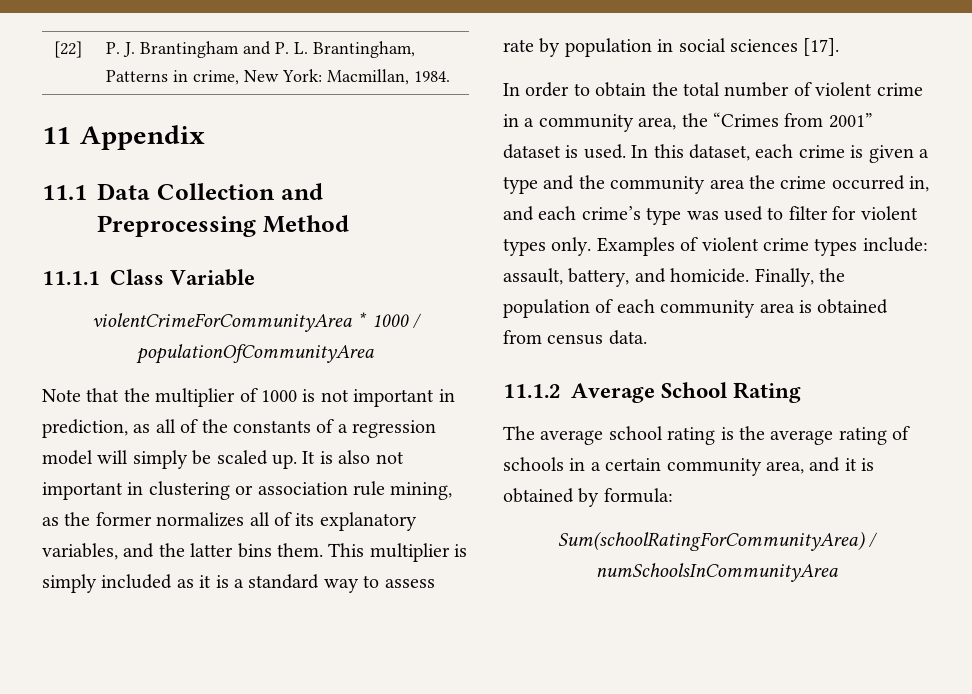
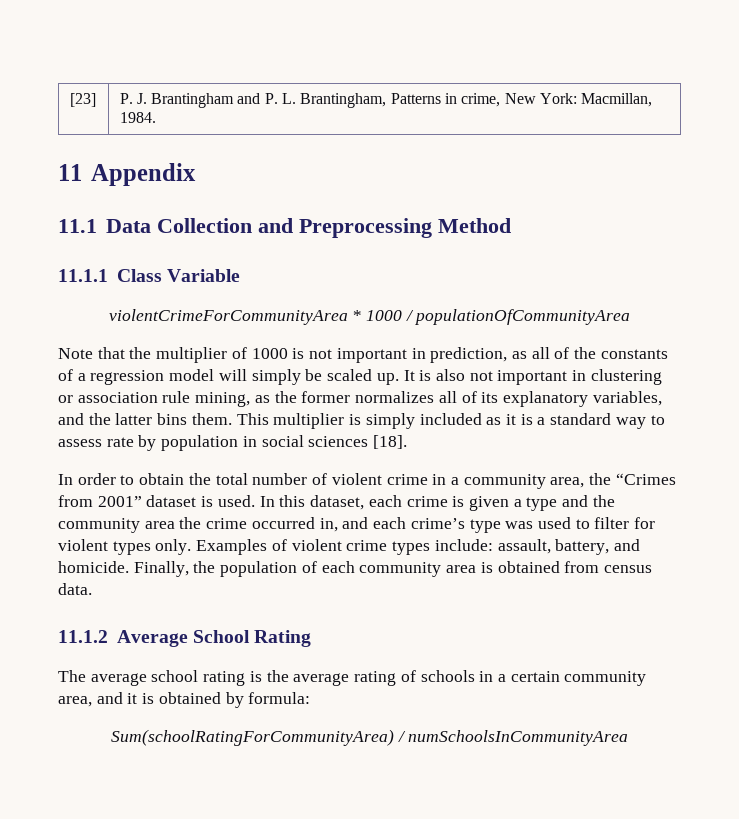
- [22] | P. J. Brantingham and P. L. Brantingham, Patterns in crime, New York: Macmillan, 1984.
+ [23] | P. J. Brantingham and P. L. Brantingham, Patterns in crime, New York: Macmillan, 1984.
- This multiplier is simply included as it is a standard way to assess rate by population in social sciences [17].
+ This multiplier is simply included as it is a standard way to assess rate by population in social sciences [18].

